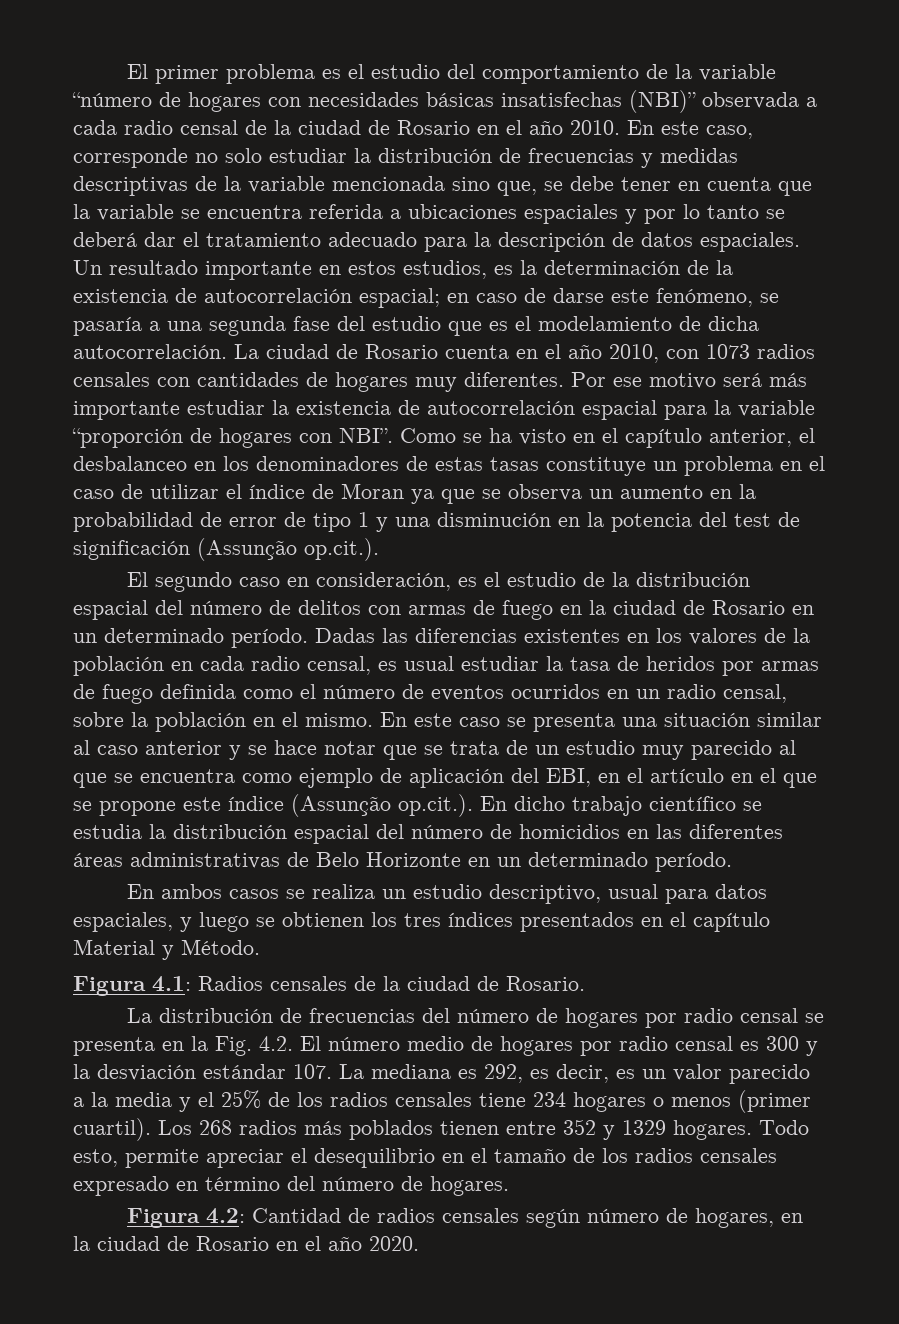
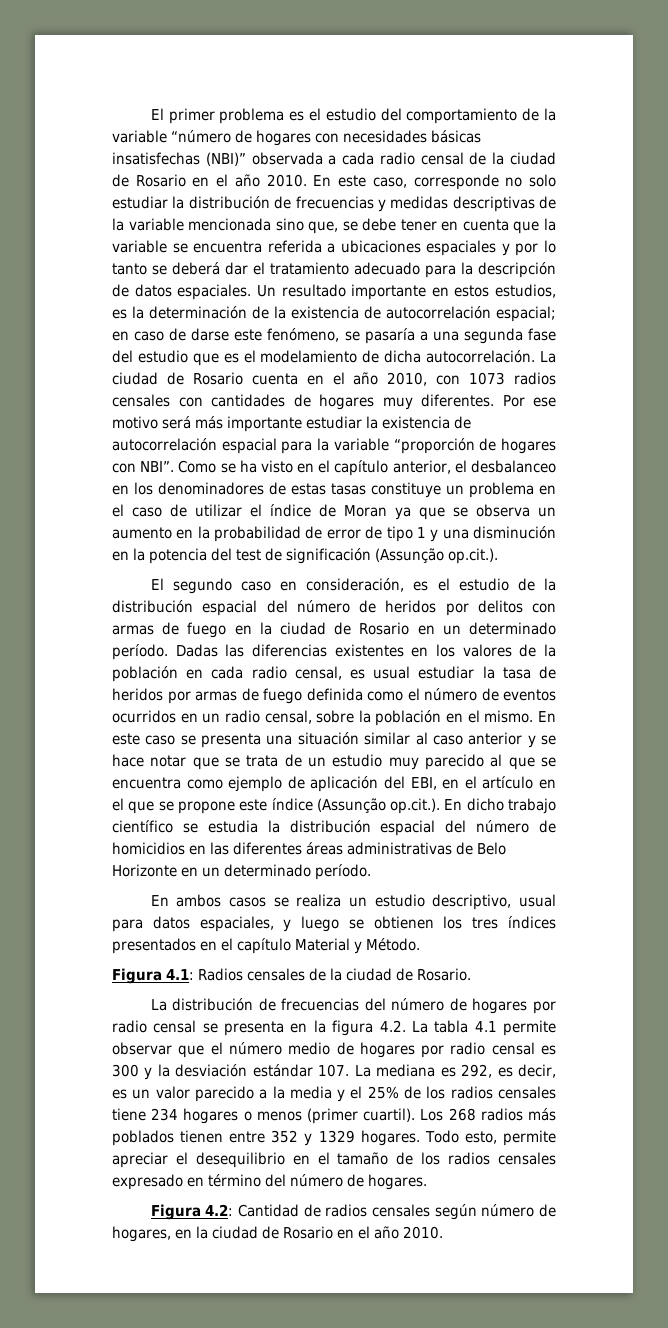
- El segundo caso en consideración, es el estudio de la distribución espacial del número de delitos con armas de fuego en la ciudad de Rosario en un determinado período.
+ El segundo caso en consideración, es el estudio de la distribución espacial del número de heridos por delitos con armas de fuego en la ciudad de Rosario en un determinado período.
- La distribución de frecuencias del número de hogares por radio censal se presenta en la Fig. 4.2. El número medio de hogares por radio censal es 300 y la desviación estándar 107. La mediana es 292, es decir, es un valor parecido a la media y el 25% de los radios censales tiene 234 hogares o menos (primer cuartil).
+ La distribución de frecuencias del número de hogares por radio censal se presenta en la figura 4.2. La tabla 4.1 permite observar que el número medio de hogares por radio censal es 300 y la desviación estándar 107. La mediana es 292, es decir, es un valor parecido a la media y el 25% de los radios censales tiene 234 hogares o menos (primer cuartil).
- Figura 4.2: Cantidad de radios censales según número de hogares, en la ciudad de Rosario en el año 2020.
+ Figura 4.2: Cantidad de radios censales según número de hogares, en la ciudad de Rosario en el año 2010.

